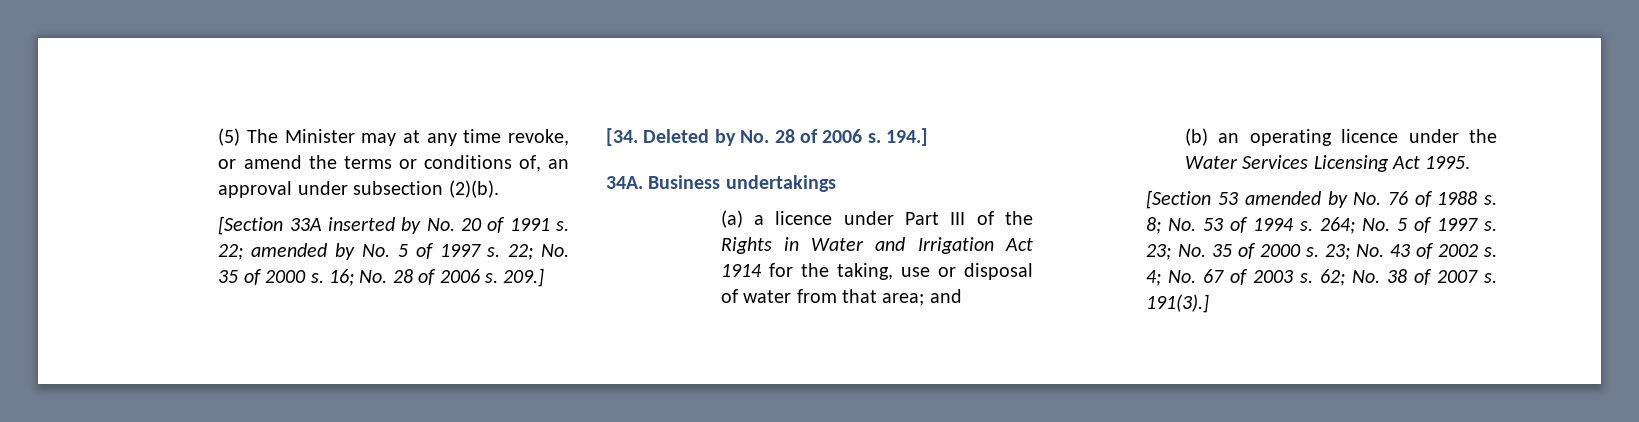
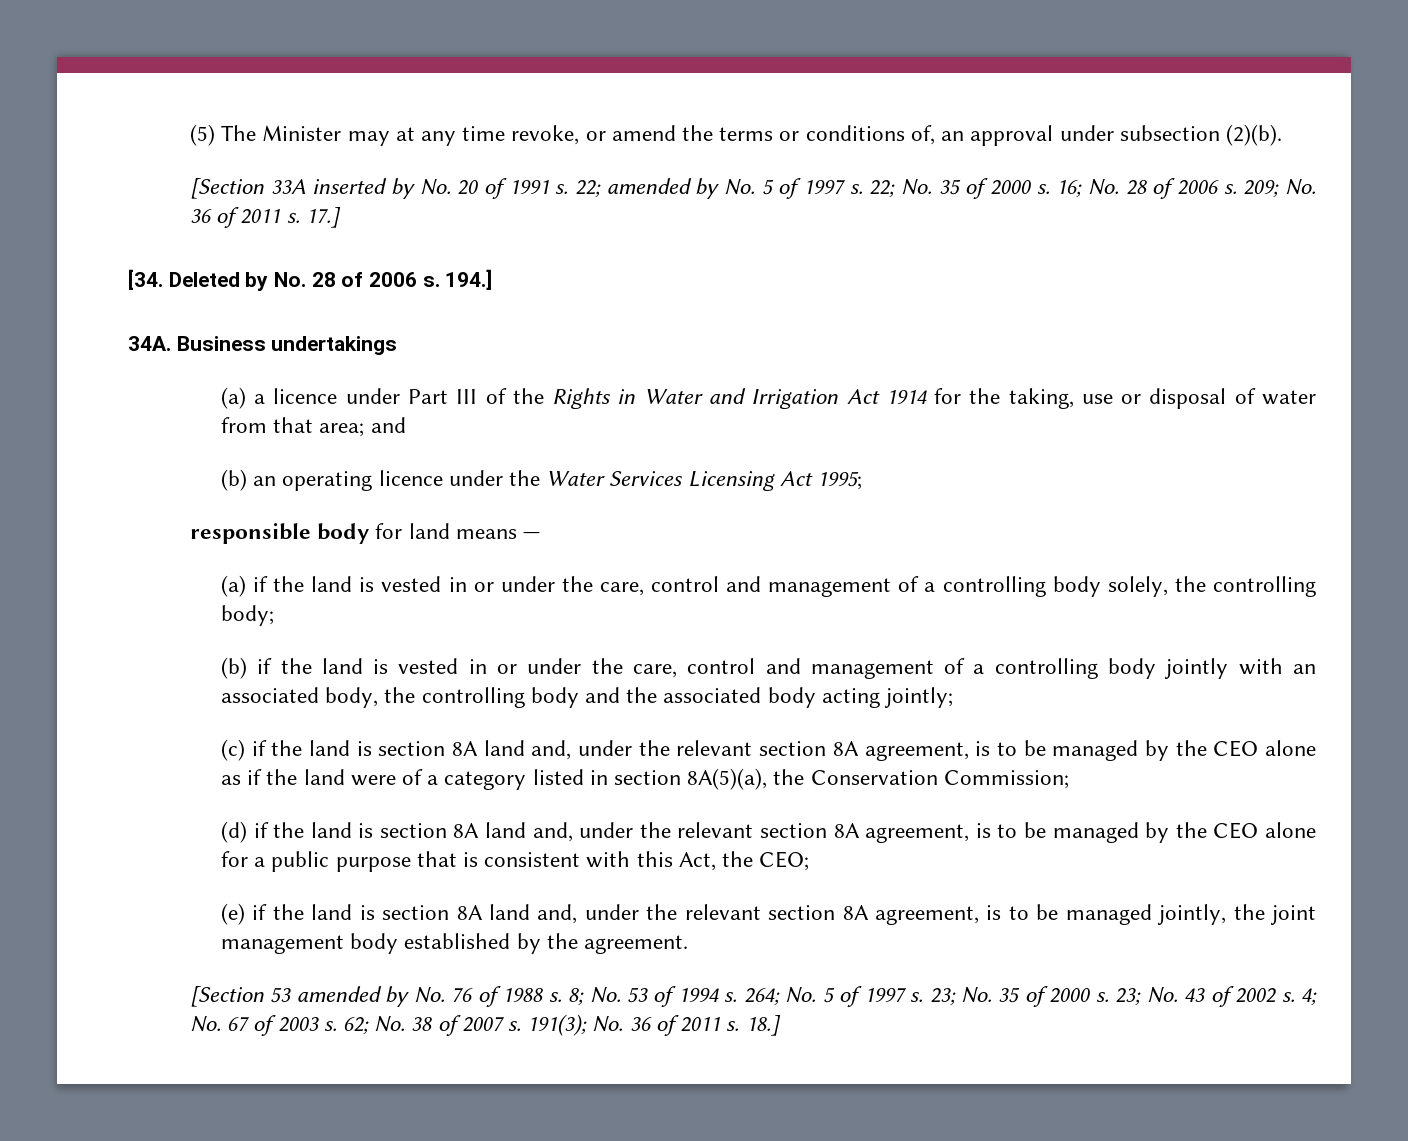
- 209.]
+ 209; No. 36 of 2011 s. 17.]
- (b) an operating licence under the Water Services Licensing Act 1995.
+ (b) an operating licence under the Water Services Licensing Act 1995;
+ responsible body for land means —
+ (a) if the land is vested in or under the care, control and management of a controlling body solely, the controlling body;
+ (b) if the land is vested in or under the care, control and management of a controlling body jointly with an associated body, the controlling body and the associated body acting jointly;
+ (c) if the land is section 8A land and, under the relevant section 8A agreement, is to be managed by the CEO alone as if the land were of a category listed in section 8A(5)(a), the Conservation Commission;
+ (d) if the land is section 8A land and, under the relevant section 8A agreement, is to be managed by the CEO alone for a public purpose that is consistent with this Act, the CEO;
+ (e) if the land is section 8A land and, under the relevant section 8A agreement, is to be managed jointly, the joint management body established by the agreement.
- 191(3).]
+ 191(3); No. 36 of 2011 s. 18.]

